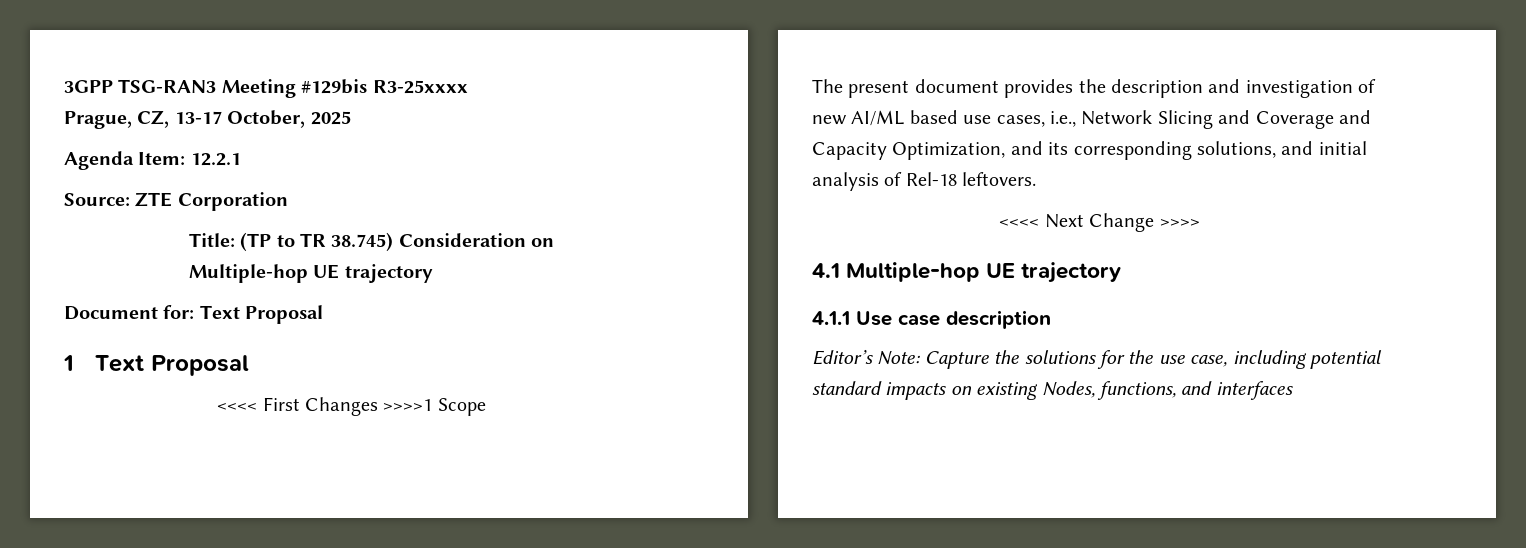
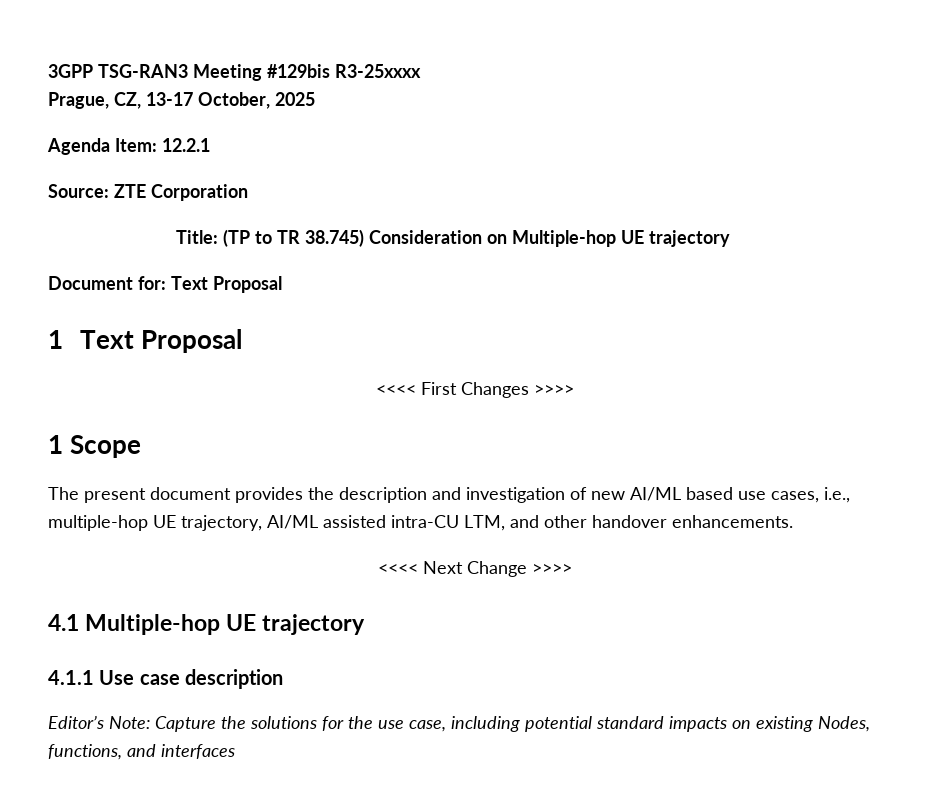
- <<<< First Changes >>>>1 Scope
+ <<<< First Changes >>>>
+ 1 Scope
- The present document provides the description and investigation of new AI/ML based use cases, i.e., Network Slicing and Coverage and Capacity Optimization, and its corresponding solutions, and initial analysis of Rel-18 leftovers.
+ The present document provides the description and investigation of new AI/ML based use cases, i.e., multiple-hop UE trajectory, AI/ML assisted intra-CU LTM, and other handover enhancements.

